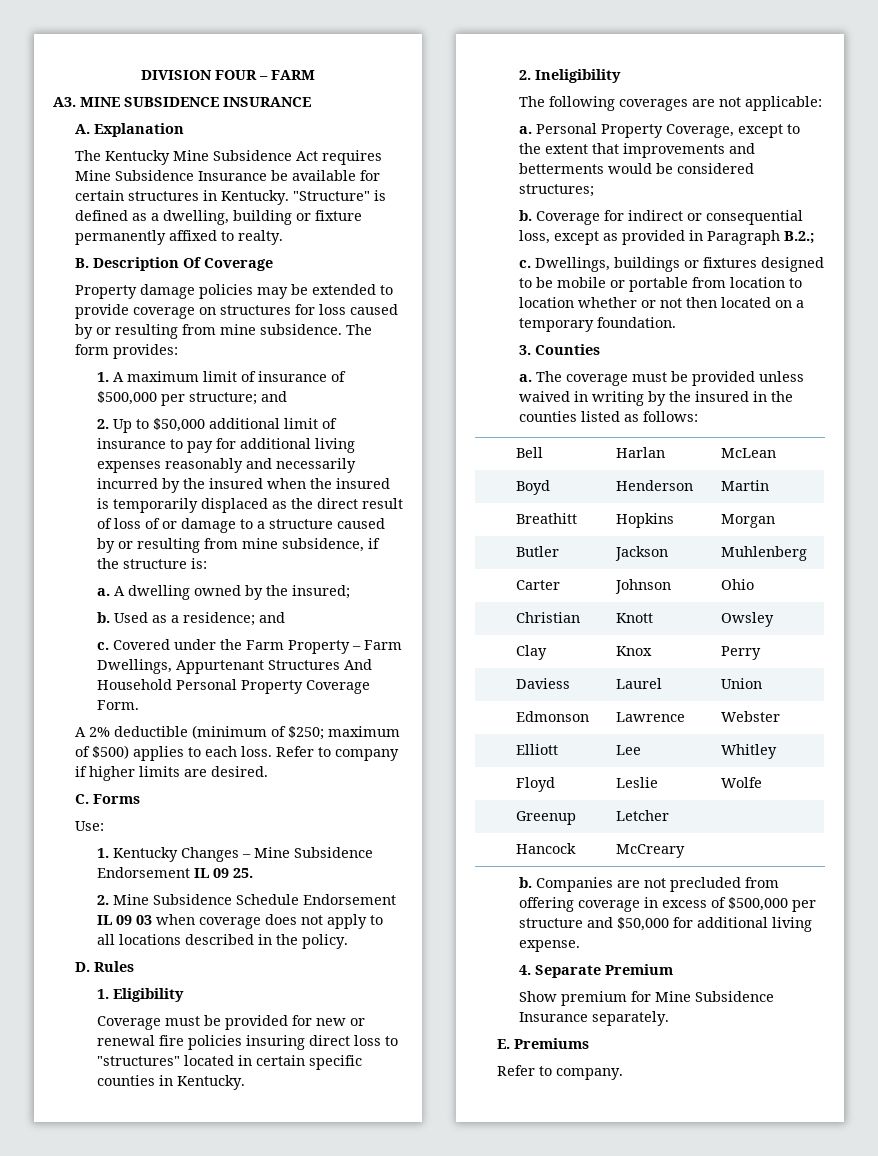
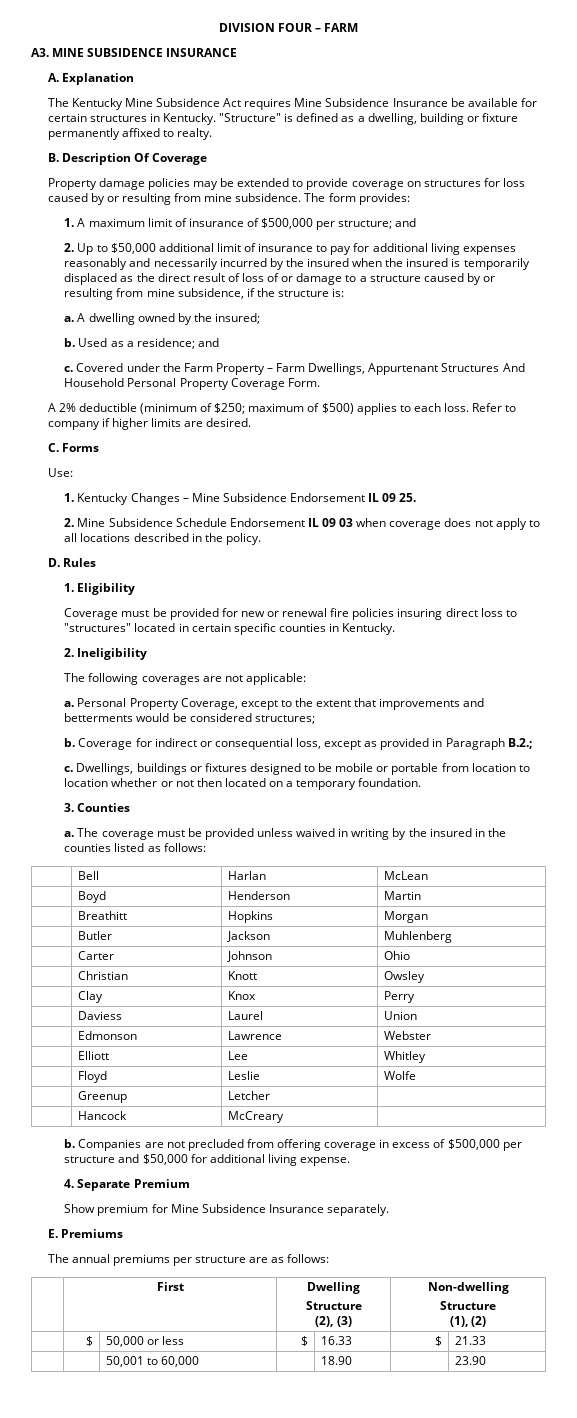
- Refer to company.
+ The annual premiums per structure are as follows:
+ | First | Dwelling
+ Structure
+ (2), (3) | Non-dwelling
+ Structure
+ (1), (2)
+ | $ | 50,000 or less | $ | 16.33 | $ | 21.33
+ | | 50,001 to 60,000 | | 18.90 | | 23.90

